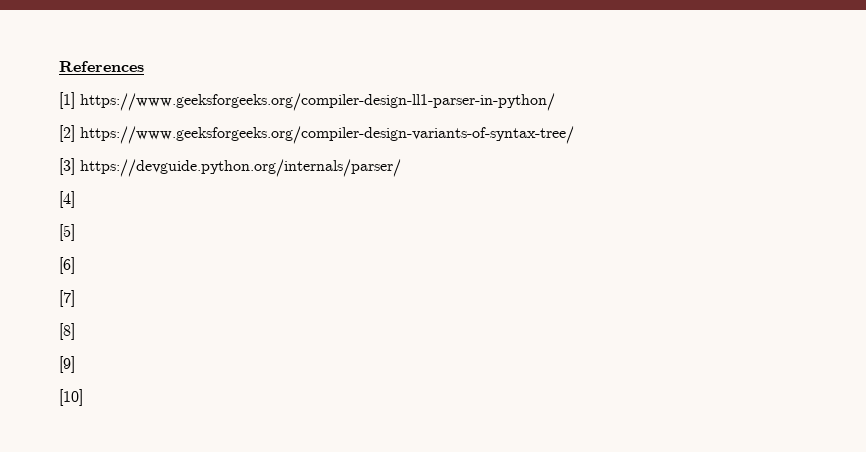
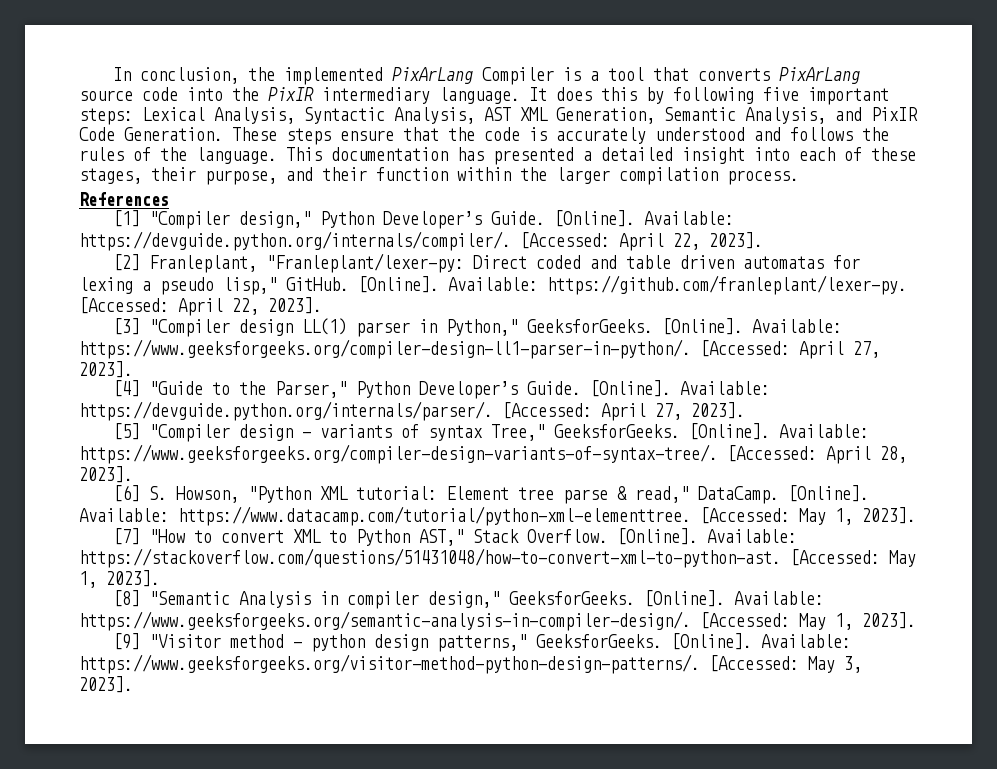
+ In conclusion, the implemented PixArLang Compiler is a tool that converts PixArLang source code into the PixIR intermediary language. It does this by following five important steps: Lexical Analysis, Syntactic Analysis, AST XML Generation, Semantic Analysis, and PixIR Code Generation. These steps ensure that the code is accurately understood and follows the rules of the language. This documentation has presented a detailed insight into each of these stages, their purpose, and their function within the larger compilation process.
  References
- [1] https://www.geeksforgeeks.org/compiler-design-ll1-parser-in-python/
- [2] https://www.geeksforgeeks.org/compiler-design-variants-of-syntax-tree/
- [3] https://devguide.python.org/internals/parser/
- [4]
- [5]
- [6]
- [7]
- [8]
- [9]
- [10]
+ [1] "Compiler design," Python Developer’s Guide. [Online]. Available: https://devguide.python.org/internals/compiler/. [Accessed: April 22, 2023].
+ [2] Franleplant, "Franleplant/lexer-py: Direct coded and table driven automatas for lexing a pseudo lisp," GitHub. [Online]. Available: https://github.com/franleplant/lexer-py. [Accessed: April 22, 2023].
+ [3] "Compiler design LL(1) parser in Python," GeeksforGeeks. [Online]. Available: https://www.geeksforgeeks.org/compiler-design-ll1-parser-in-python/. [Accessed: April 27, 2023].
+ [4] "Guide to the Parser," Python Developer’s Guide. [Online]. Available: https://devguide.python.org/internals/parser/. [Accessed: April 27, 2023].
+ [5] "Compiler design - variants of syntax Tree," GeeksforGeeks. [Online]. Available: https://www.geeksforgeeks.org/compiler-design-variants-of-syntax-tree/. [Accessed: April 28, 2023].
+ [6] S. Howson, "Python XML tutorial: Element tree parse & read," DataCamp. [Online]. Available: https://www.datacamp.com/tutorial/python-xml-elementtree. [Accessed: May 1, 2023].
+ [7] "How to convert XML to Python AST," Stack Overflow. [Online]. Available: https://stackoverflow.com/questions/51431048/how-to-convert-xml-to-python-ast. [Accessed: May 1, 2023].
+ [8] "Semantic Analysis in compiler design," GeeksforGeeks. [Online]. Available: https://www.geeksforgeeks.org/semantic-analysis-in-compiler-design/. [Accessed: May 1, 2023].
+ [9] "Visitor method - python design patterns," GeeksforGeeks. [Online]. Available: https://www.geeksforgeeks.org/visitor-method-python-design-patterns/. [Accessed: May 3, 2023].

